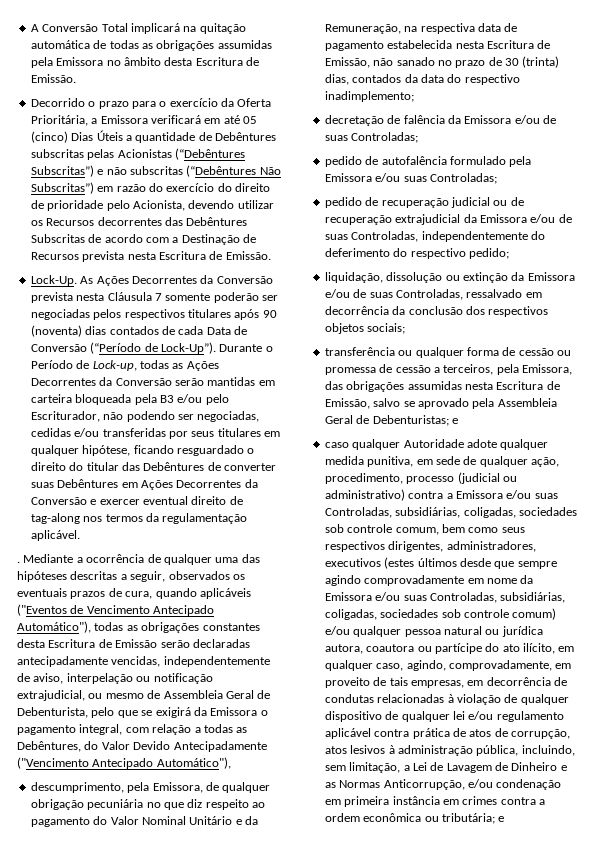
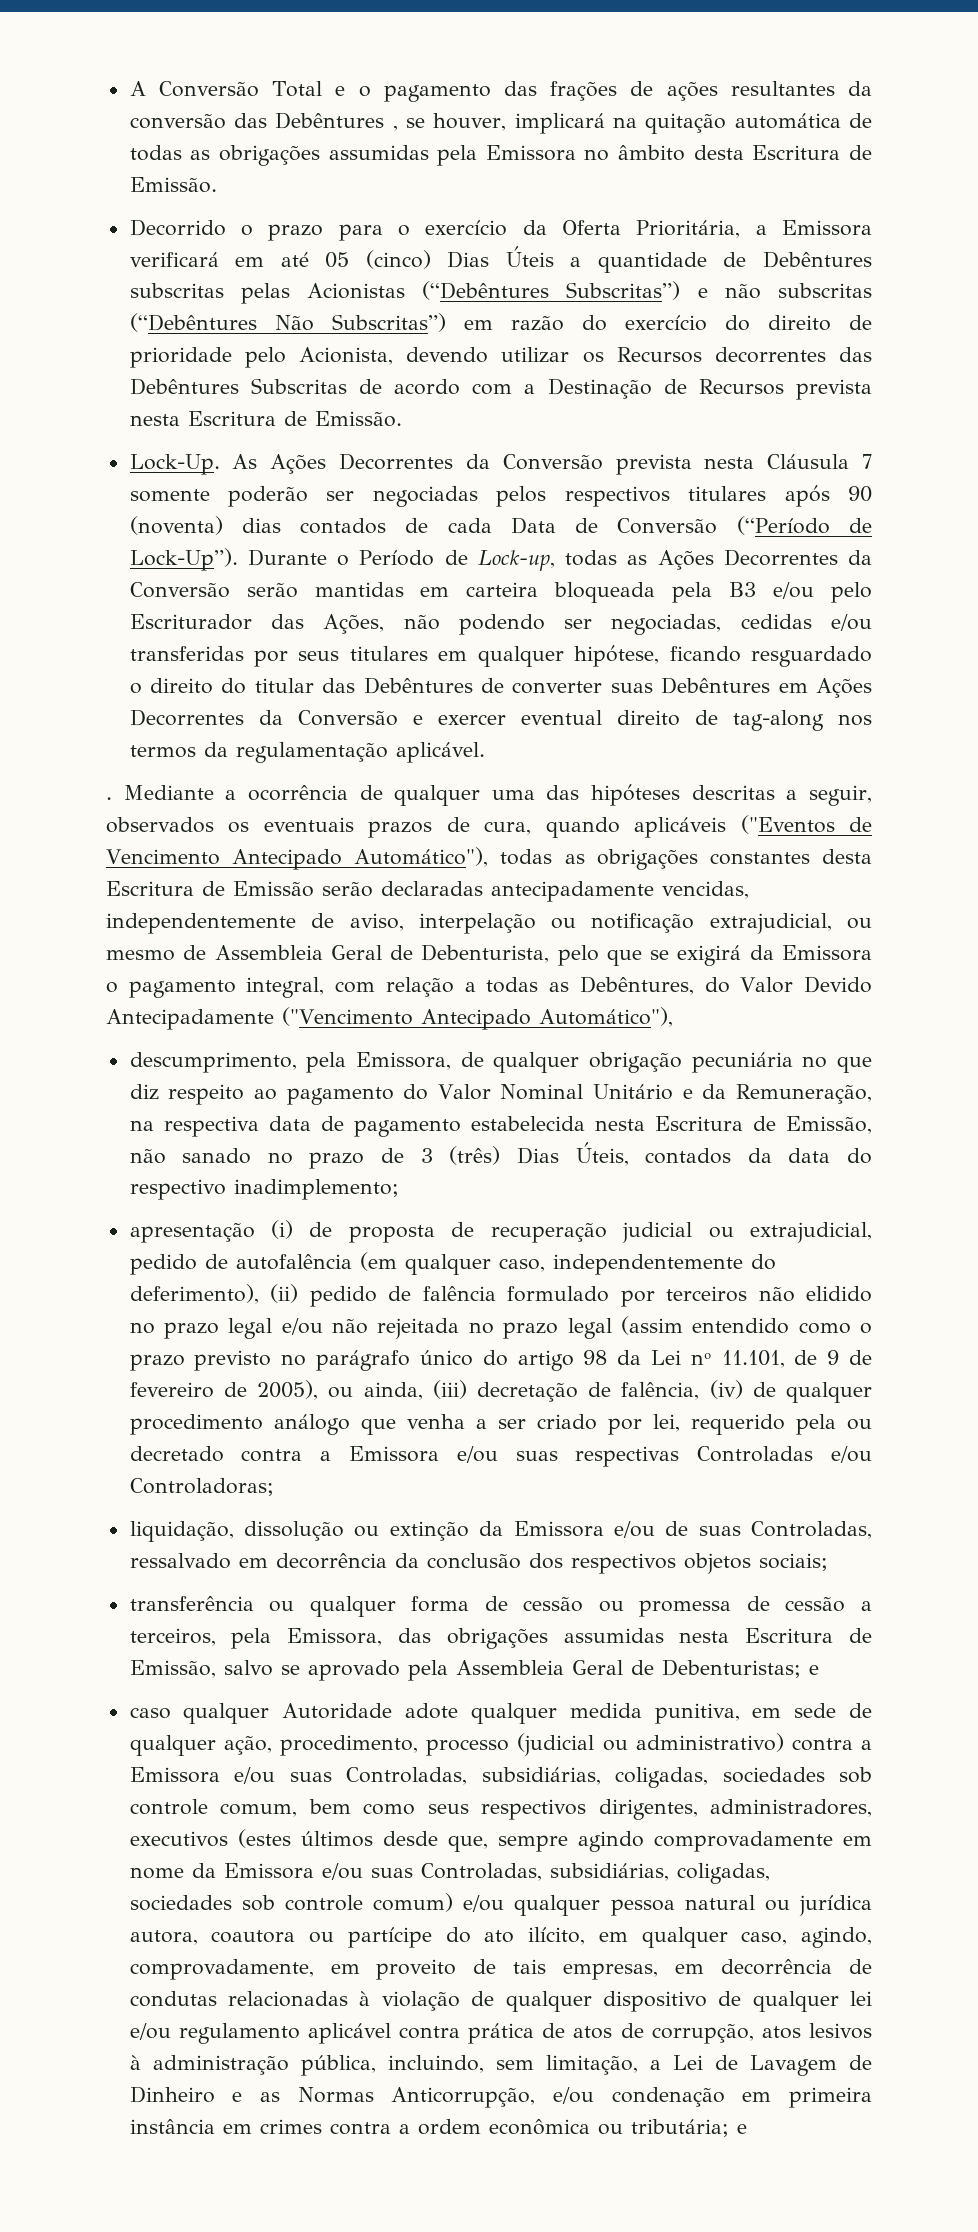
- A Conversão Total implicará na quitação automática de todas as obrigações assumidas pela Emissora no âmbito desta Escritura de Emissão.
+ A Conversão Total e o pagamento das frações de ações resultantes da conversão das Debêntures , se houver, implicará na quitação automática de todas as obrigações assumidas pela Emissora no âmbito desta Escritura de Emissão.
- Durante o Período de Lock-up, todas as Ações Decorrentes da Conversão serão mantidas em carteira bloqueada pela B3 e/ou pelo Escriturador, não podendo ser negociadas, cedidas e/ou transferidas por seus titulares em qualquer hipótese, ficando resguardado o direito do titular das Debêntures de converter suas Debêntures em Ações Decorrentes da Conversão e exercer eventual direito de tag-along nos termos da regulamentação aplicável.
+ Durante o Período de Lock-up, todas as Ações Decorrentes da Conversão serão mantidas em carteira bloqueada pela B3 e/ou pelo Escriturador das Ações, não podendo ser negociadas, cedidas e/ou transferidas por seus titulares em qualquer hipótese, ficando resguardado o direito do titular das Debêntures de converter suas Debêntures em Ações Decorrentes da Conversão e exercer eventual direito de tag-along nos termos da regulamentação aplicável.
- descumprimento, pela Emissora, de qualquer obrigação pecuniária no que diz respeito ao pagamento do Valor Nominal Unitário e da Remuneração, na respectiva data de pagamento estabelecida nesta Escritura de Emissão, não sanado no prazo de 30 (trinta) dias, contados da data do respectivo inadimplemento;
+ descumprimento, pela Emissora, de qualquer obrigação pecuniária no que diz respeito ao pagamento do Valor Nominal Unitário e da Remuneração, na respectiva data de pagamento estabelecida nesta Escritura de Emissão, não sanado no prazo de 3 (três) Dias Úteis, contados da data do respectivo inadimplemento;
- decretação de falência da Emissora e/ou de suas Controladas;
- pedido de autofalência formulado pela Emissora e/ou suas Controladas;
- pedido de recuperação judicial ou de recuperação extrajudicial da Emissora e/ou de suas Controladas, independentemente do deferimento do respectivo pedido;
+ apresentação (i) de proposta de recuperação judicial ou extrajudicial, pedido de autofalência (em qualquer caso, independentemente do deferimento), (ii) pedido de falência formulado por terceiros não elidido no prazo legal e/ou não rejeitada no prazo legal (assim entendido como o prazo previsto no parágrafo único do artigo 98 da Lei nº 11.101, de 9 de fevereiro de 2005), ou ainda, (iii) decretação de falência, (iv) de qualquer procedimento análogo que venha a ser criado por lei, requerido pela ou decretado contra a Emissora e/ou suas respectivas Controladas e/ou Controladoras;
- caso qualquer Autoridade adote qualquer medida punitiva, em sede de qualquer ação, procedimento, processo (judicial ou administrativo) contra a Emissora e/ou suas Controladas, subsidiárias, coligadas, sociedades sob controle comum, bem como seus respectivos dirigentes, administradores, executivos (estes últimos desde que sempre agindo comprovadamente em nome da Emissora e/ou suas Controladas, subsidiárias, coligadas, sociedades sob controle comum) e/ou qualquer pessoa natural ou jurídica autora, coautora ou partícipe do ato ilícito, em qualquer caso, agindo, comprovadamente, em proveito de tais empresas, em decorrência de condutas relacionadas à violação de qualquer dispositivo de qualquer lei e/ou regulamento aplicável contra prática de atos de corrupção, atos lesivos à administração pública, incluindo, sem limitação, a Lei de Lavagem de Dinheiro e as Normas Anticorrupção, e/ou condenação em primeira instância em crimes contra a ordem econômica ou tributária;
+ caso qualquer Autoridade adote qualquer medida punitiva, em sede de qualquer ação, procedimento, processo (judicial ou administrativo) contra a Emissora e/ou suas Controladas, subsidiárias, coligadas, sociedades sob controle comum, bem como seus respectivos dirigentes, administradores, executivos (estes últimos desde que, sempre agindo comprovadamente em nome da Emissora e/ou suas Controladas, subsidiárias, coligadas, sociedades sob controle comum) e/ou qualquer pessoa natural ou jurídica autora, coautora ou partícipe do ato ilícito, em qualquer caso, agindo, comprovadamente, em proveito de tais empresas, em decorrência de condutas relacionadas à violação de qualquer dispositivo de qualquer lei e/ou regulamento aplicável contra prática de atos de corrupção, atos lesivos à administração pública, incluindo, sem limitação, a Lei de Lavagem de Dinheiro e as Normas Anticorrupção, e/ou condenação em primeira instância em crimes contra a ordem econômica ou tributária;

